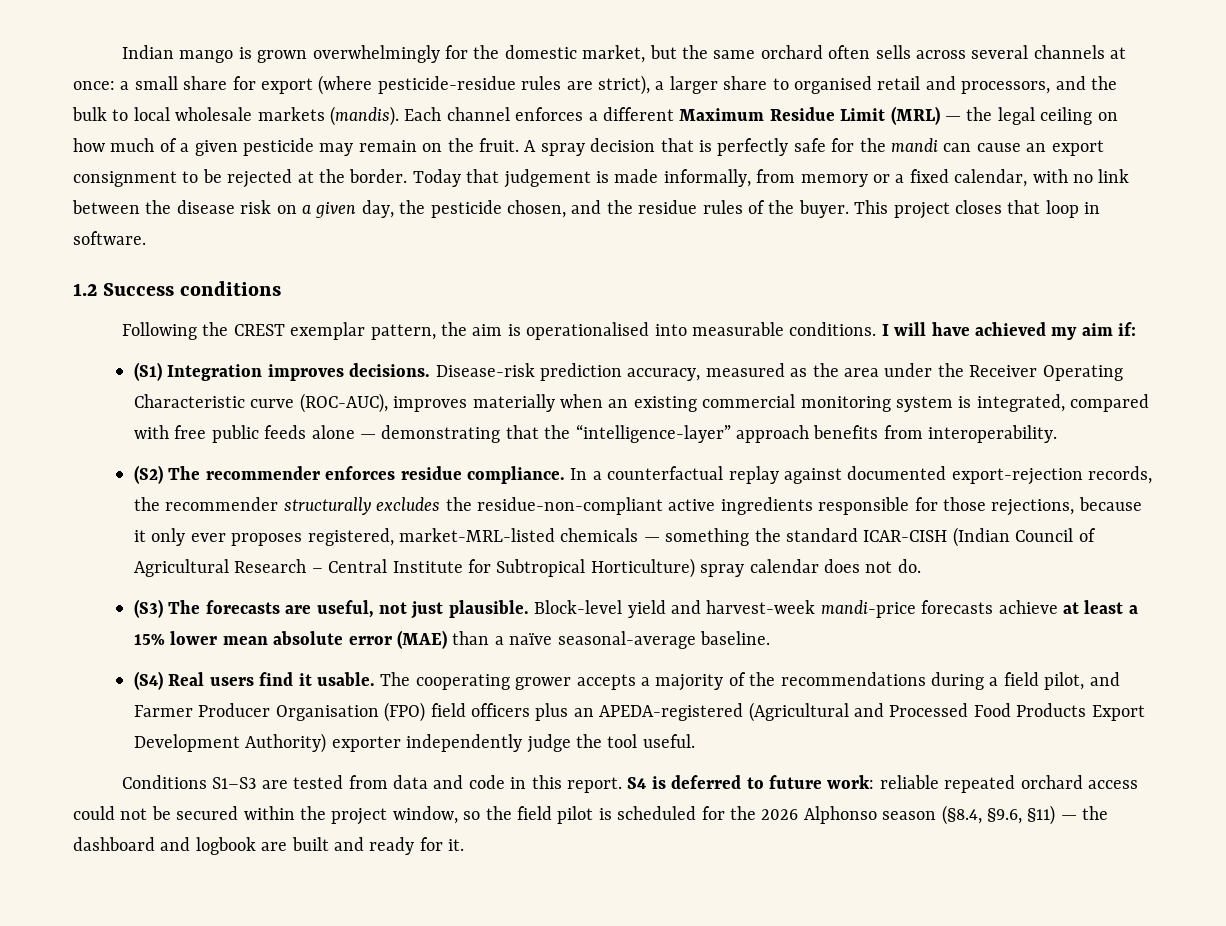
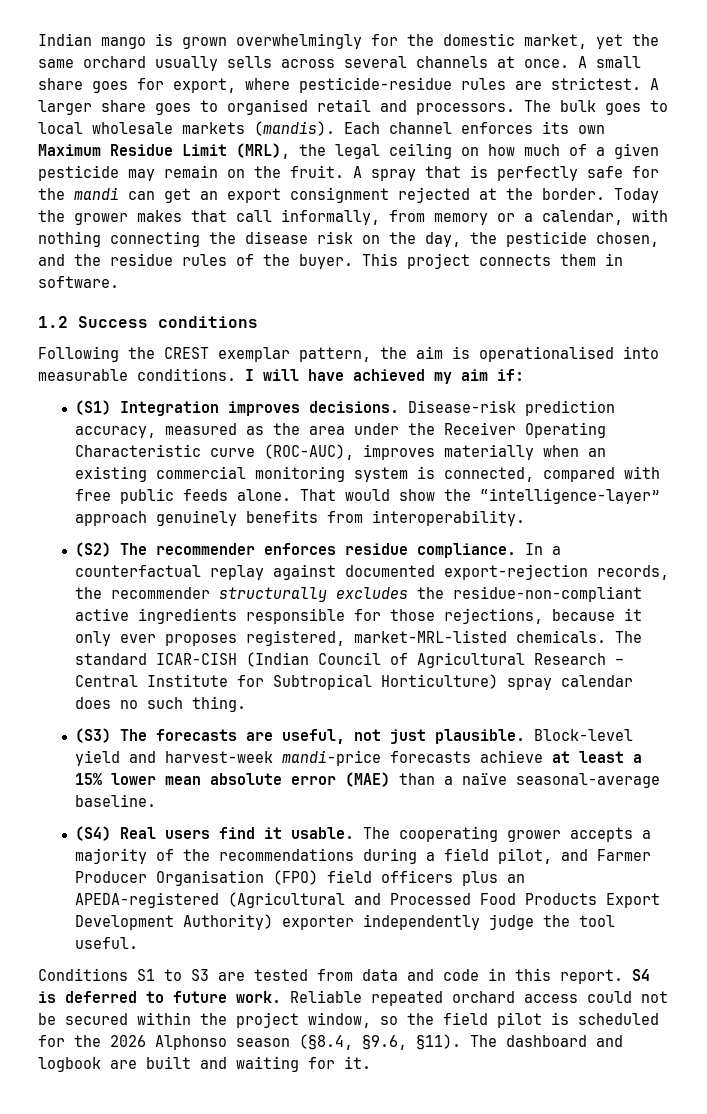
- Indian mango is grown overwhelmingly for the domestic market, but the same orchard often sells across several channels at once: a small share for export (where pesticide-residue rules are strict), a larger share to organised retail and processors, and the bulk to local wholesale markets (mandis).
+ Indian mango is grown overwhelmingly for the domestic market, yet the same orchard usually sells across several channels at once. A small share goes for export, where pesticide-residue rules are strictest. A larger share goes to organised retail and processors. The bulk goes to local wholesale markets (mandis).
- Each channel enforces a different Maximum Residue Limit (MRL) — the legal ceiling on how much of a given pesticide may remain on the fruit.
+ Each channel enforces its own Maximum Residue Limit (MRL), the legal ceiling on how much of a given pesticide may remain on the fruit.
- A spray decision that is perfectly safe for the mandi can cause an export consignment to be rejected at the border.
+ A spray that is perfectly safe for the mandi can get an export consignment rejected at the border.
- Today that judgement is made informally, from memory or a fixed calendar, with no link between the disease risk on a given day, the pesticide chosen, and the residue rules of the buyer.
+ Today the grower makes that call informally, from memory or a calendar, with nothing connecting the disease risk on the day, the pesticide chosen, and the residue rules of the buyer.
- This project closes that loop in software.
+ This project connects them in software.
- Disease-risk prediction accuracy, measured as the area under the Receiver Operating Characteristic curve (ROC-AUC), improves materially when an existing commercial monitoring system is integrated, compared with free public feeds alone — demonstrating that the “intelligence-layer” approach benefits from interoperability.
+ Disease-risk prediction accuracy, measured as the area under the Receiver Operating Characteristic curve (ROC-AUC), improves materially when an existing commercial monitoring system is connected, compared with free public feeds alone. That would show the “intelligence-layer” approach genuinely benefits from interoperability.
- In a counterfactual replay against documented export-rejection records, the recommender structurally excludes the residue-non-compliant active ingredients responsible for those rejections, because it only ever proposes registered, market-MRL-listed chemicals — something the standard ICAR-CISH (Indian Council of Agricultural Research – Central Institute for Subtropical Horticulture) spray calendar does not do.
+ In a counterfactual replay against documented export-rejection records, the recommender structurally excludes the residue-non-compliant active ingredients responsible for those rejections, because it only ever proposes registered, market-MRL-listed chemicals. The standard ICAR-CISH (Indian Council of Agricultural Research – Central Institute for Subtropical Horticulture) spray calendar does no such thing.
- Conditions S1–S3 are tested from data and code in this report.
+ Conditions S1 to S3 are tested from data and code in this report.
- S4 is deferred to future work: reliable repeated orchard access could not be secured within the project window, so the field pilot is scheduled for the 2026 Alphonso season (§8.4, §9.6, §11) — the dashboard and logbook are built and ready for it.
+ S4 is deferred to future work. Reliable repeated orchard access could not be secured within the project window, so the field pilot is scheduled for the 2026 Alphonso season (§8.4, §9.6, §11). The dashboard and logbook are built and waiting for it.

